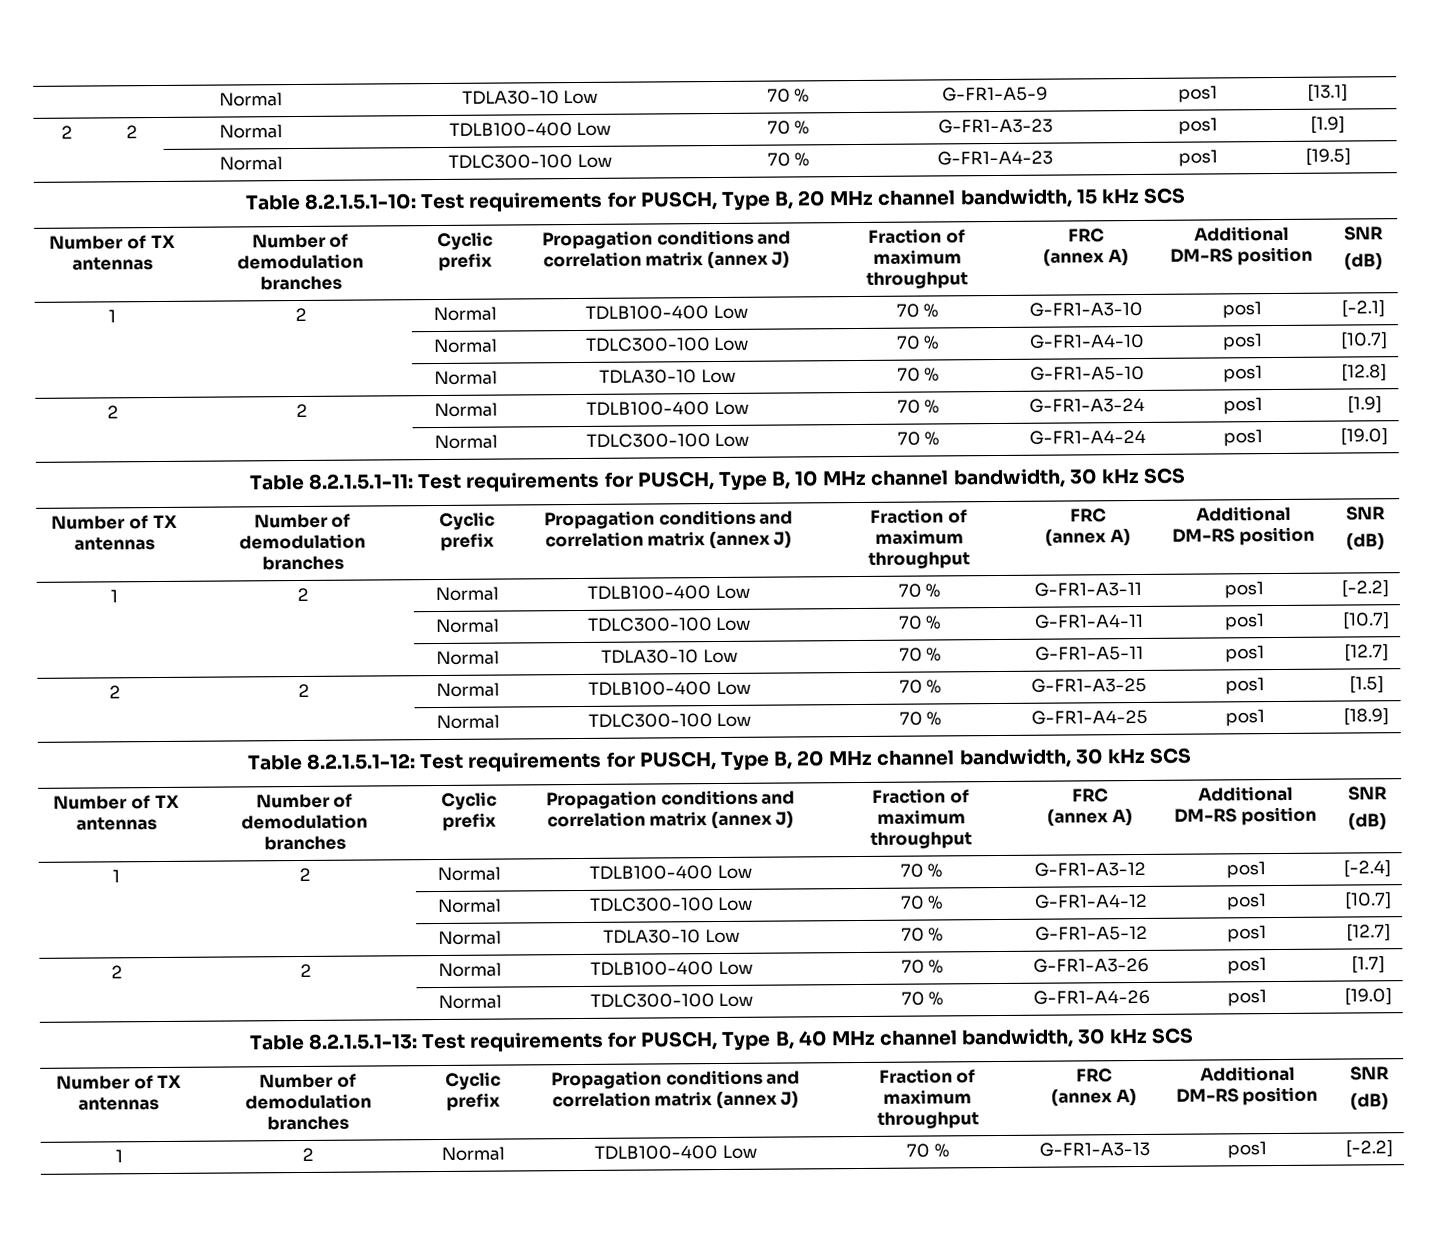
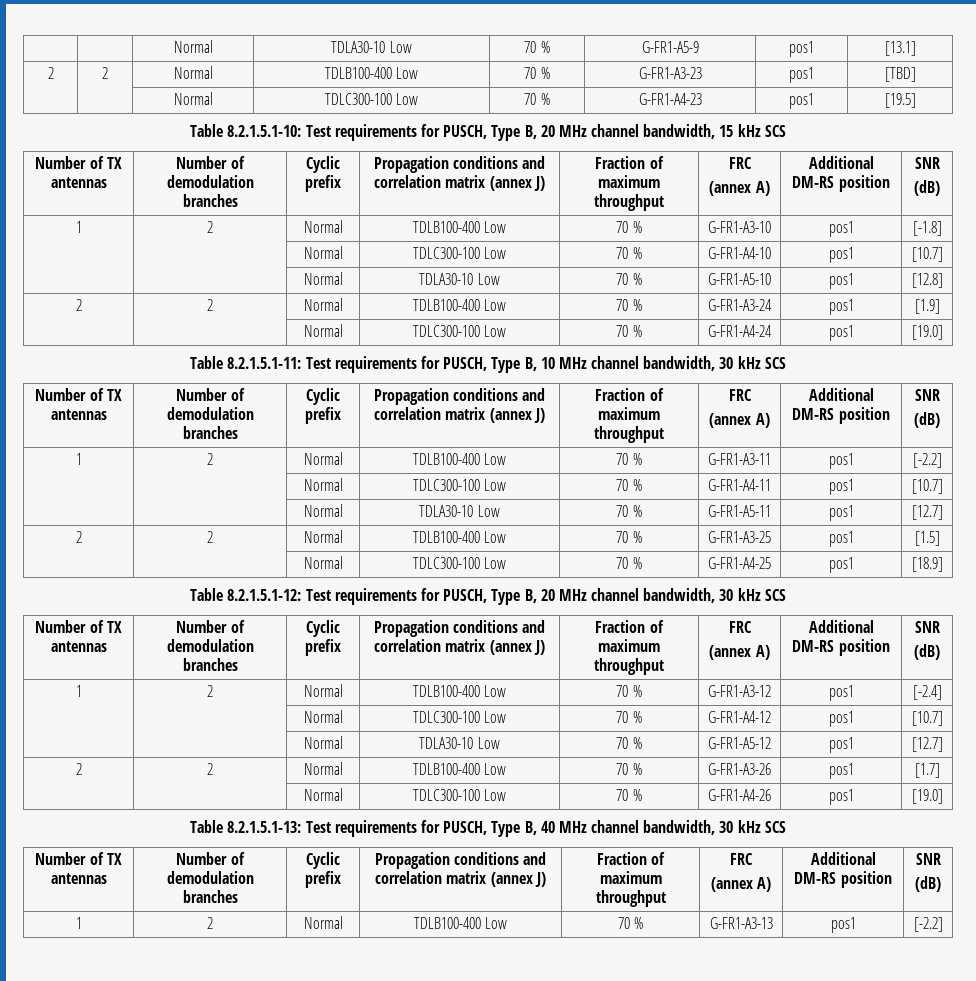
- 2 | 2 | Normal | TDLB100-400 Low | 70 % | G-FR1-A3-23 | pos1 | [1.9]
+ 2 | 2 | Normal | TDLB100-400 Low | 70 % | G-FR1-A3-23 | pos1 | [TBD]
- 1 | 2 | Normal | TDLB100-400 Low | 70 % | G-FR1-A3-10 | pos1 | [-2.1]
+ 1 | 2 | Normal | TDLB100-400 Low | 70 % | G-FR1-A3-10 | pos1 | [-1.8]

